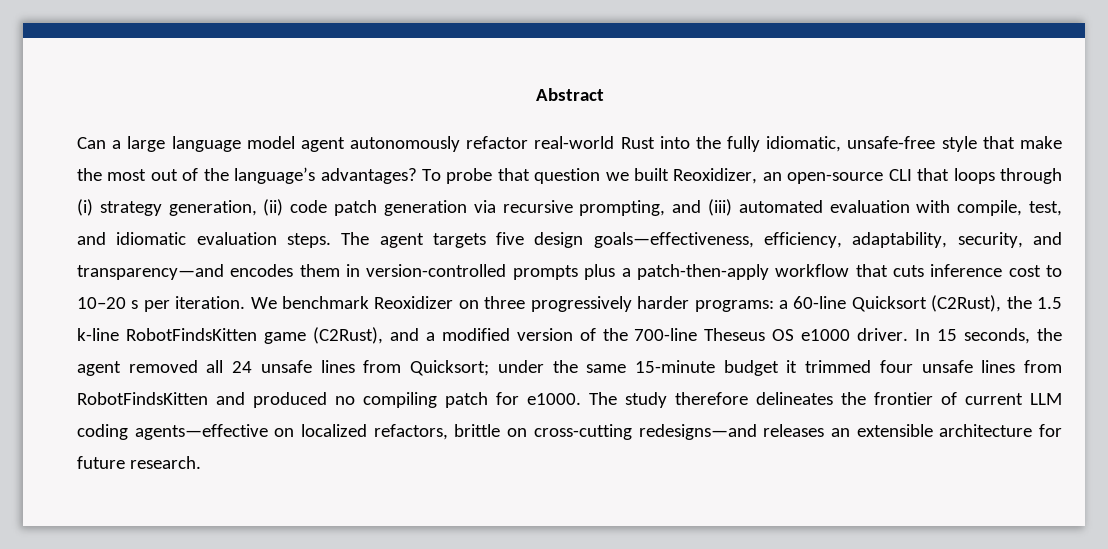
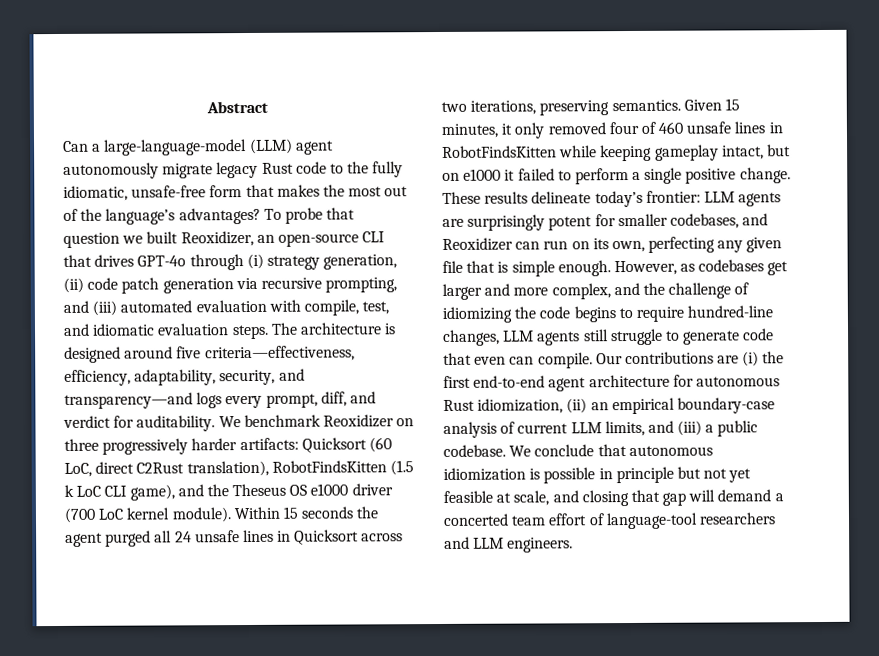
- Can a large language model agent autonomously refactor real-world Rust into the fully idiomatic, unsafe-free style that make the most out of the language’s advantages?
+ Can a large-language-model (LLM) agent autonomously migrate legacy Rust code to the fully idiomatic, unsafe-free form that makes the most out of the language’s advantages?
- To probe that question we built Reoxidizer, an open-source CLI that loops through (i) strategy generation, (ii) code patch generation via recursive prompting, and (iii) automated evaluation with compile, test, and idiomatic evaluation steps.
+ To probe that question we built Reoxidizer, an open-source CLI that drives GPT-4o through (i) strategy generation, (ii) code patch generation via recursive prompting, and (iii) automated evaluation with compile, test, and idiomatic evaluation steps.
- The agent targets five design goals—effectiveness, efficiency, adaptability, security, and transparency—and encodes them in version-controlled prompts plus a patch-then-apply workflow that cuts inference cost to 10–20 s per iteration.
+ The architecture is designed around five criteria—effectiveness, efficiency, adaptability, security, and transparency—and logs every prompt, diff, and verdict for auditability.
- We benchmark Reoxidizer on three progressively harder programs: a 60-line Quicksort (C2Rust), the 1.5 k-line RobotFindsKitten game (C2Rust), and a modified version of the 700-line Theseus OS e1000 driver. In 15 seconds, the agent removed all 24 unsafe lines from Quicksort; under the same 15-minute budget it trimmed four unsafe lines from RobotFindsKitten and produced no compiling patch for e1000. The study therefore delineates the frontier of current LLM coding agents—effective on localized refactors, brittle on cross-cutting redesigns—and releases an extensible architecture for future research.
+ We benchmark Reoxidizer on three progressively harder artifacts: Quicksort (60 LoC, direct C2Rust translation), RobotFindsKitten (1.5 k LoC CLI game), and the Theseus OS e1000 driver (700 LoC kernel module). Within 15 seconds the agent purged all 24 unsafe lines in Quicksort across two iterations, preserving semantics. Given 15 minutes, it only removed four of 460 unsafe lines in RobotFindsKitten while keeping gameplay intact, but on e1000 it failed to perform a single positive change. These results delineate today’s frontier: LLM agents are surprisingly potent for smaller codebases, and Reoxidizer can run on its own, perfecting any given file that is simple enough. However, as codebases get larger and more complex, and the challenge of idiomizing the code begins to require hundred-line changes, LLM agents still struggle to generate code that even can compile. Our contributions are (i) the first end-to-end agent architecture for autonomous Rust idiomization, (ii) an empirical boundary-case analysis of current LLM limits, and (iii) a public codebase. We conclude that autonomous idiomization is possible in principle but not yet feasible at scale, and closing that gap will demand a concerted team effort of language-tool researchers and LLM engineers.

